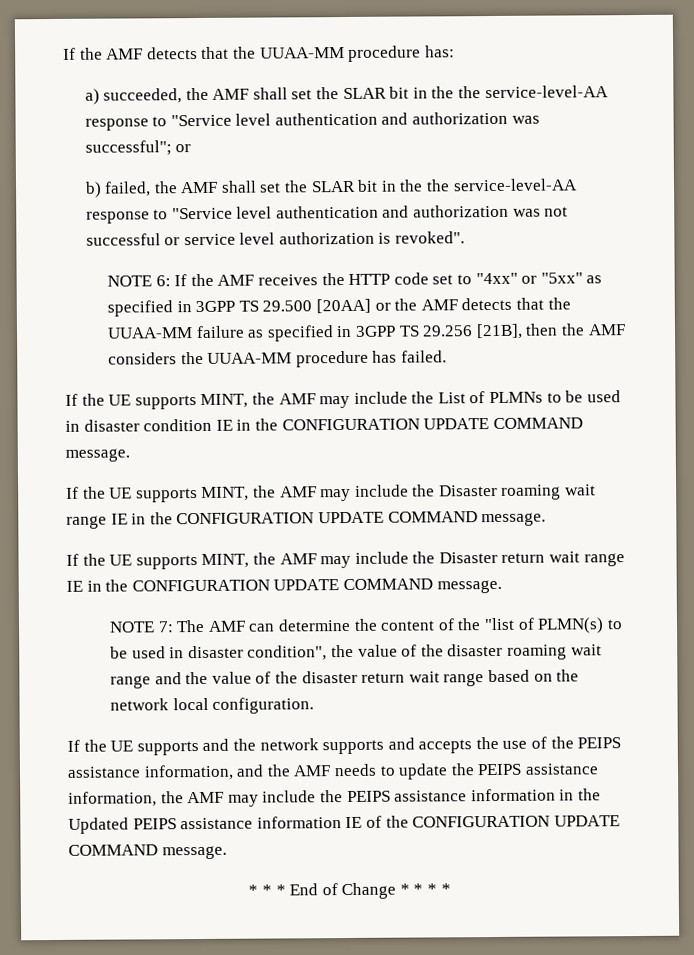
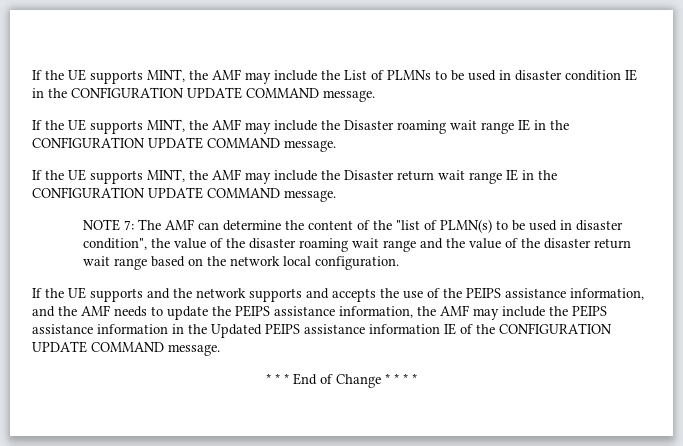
- If the AMF detects that the UUAA-MM procedure has:
- a) succeeded, the AMF shall set the SLAR bit in the the service-level-AA response to "Service level authentication and authorization was successful"; or
- b) failed, the AMF shall set the SLAR bit in the the service-level-AA response to "Service level authentication and authorization was not successful or service level authorization is revoked".
- NOTE 6: If the AMF receives the HTTP code set to "4xx" or "5xx" as specified in 3GPP TS 29.500 [20AA] or the AMF detects that the UUAA-MM failure as specified in 3GPP TS 29.256 [21B], then the AMF considers the UUAA-MM procedure has failed.

